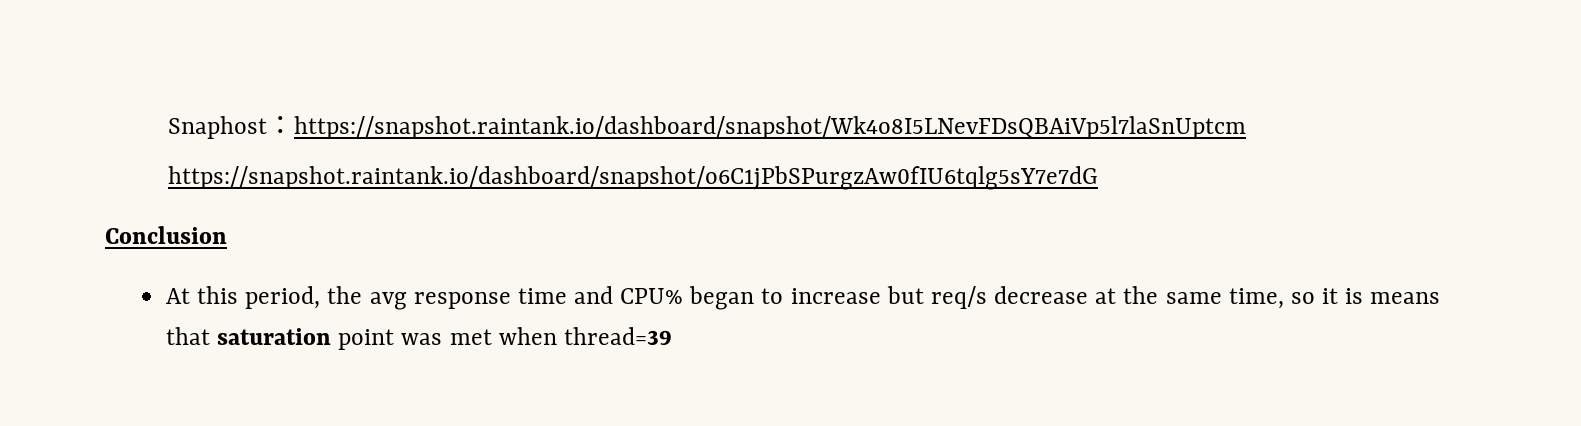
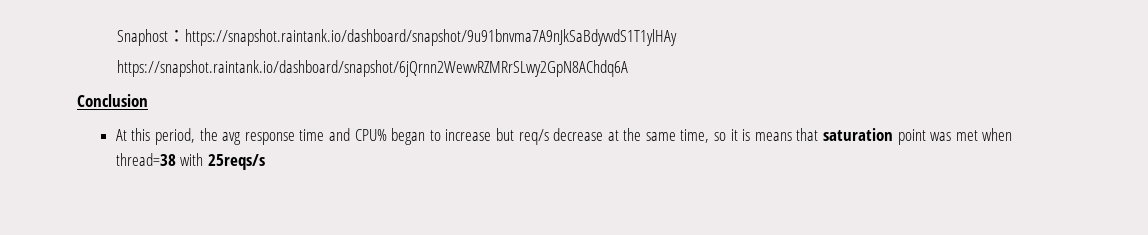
- Snaphost：https://snapshot.raintank.io/dashboard/snapshot/Wk4o8I5LNevFDsQBAiVp5l7laSnUptcm
- https://snapshot.raintank.io/dashboard/snapshot/o6C1jPbSPurgzAw0fIU6tqlg5sY7e7dG
+ Snaphost：https://snapshot.raintank.io/dashboard/snapshot/9u91bnvma7A9nJkSaBdyvvdS1T1ylHAy
+ https://snapshot.raintank.io/dashboard/snapshot/6jQrnn2WewvRZMRrSLwy2GpN8AChdq6A
- At this period, the avg response time and CPU% began to increase but req/s decrease at the same time, so it is means that saturation point was met when thread=39
+ At this period, the avg response time and CPU% began to increase but req/s decrease at the same time, so it is means that saturation point was met when thread=38 with 25reqs/s

